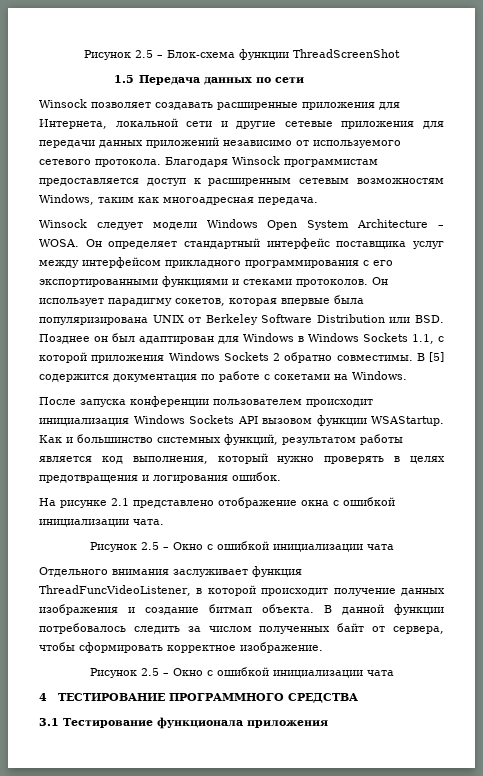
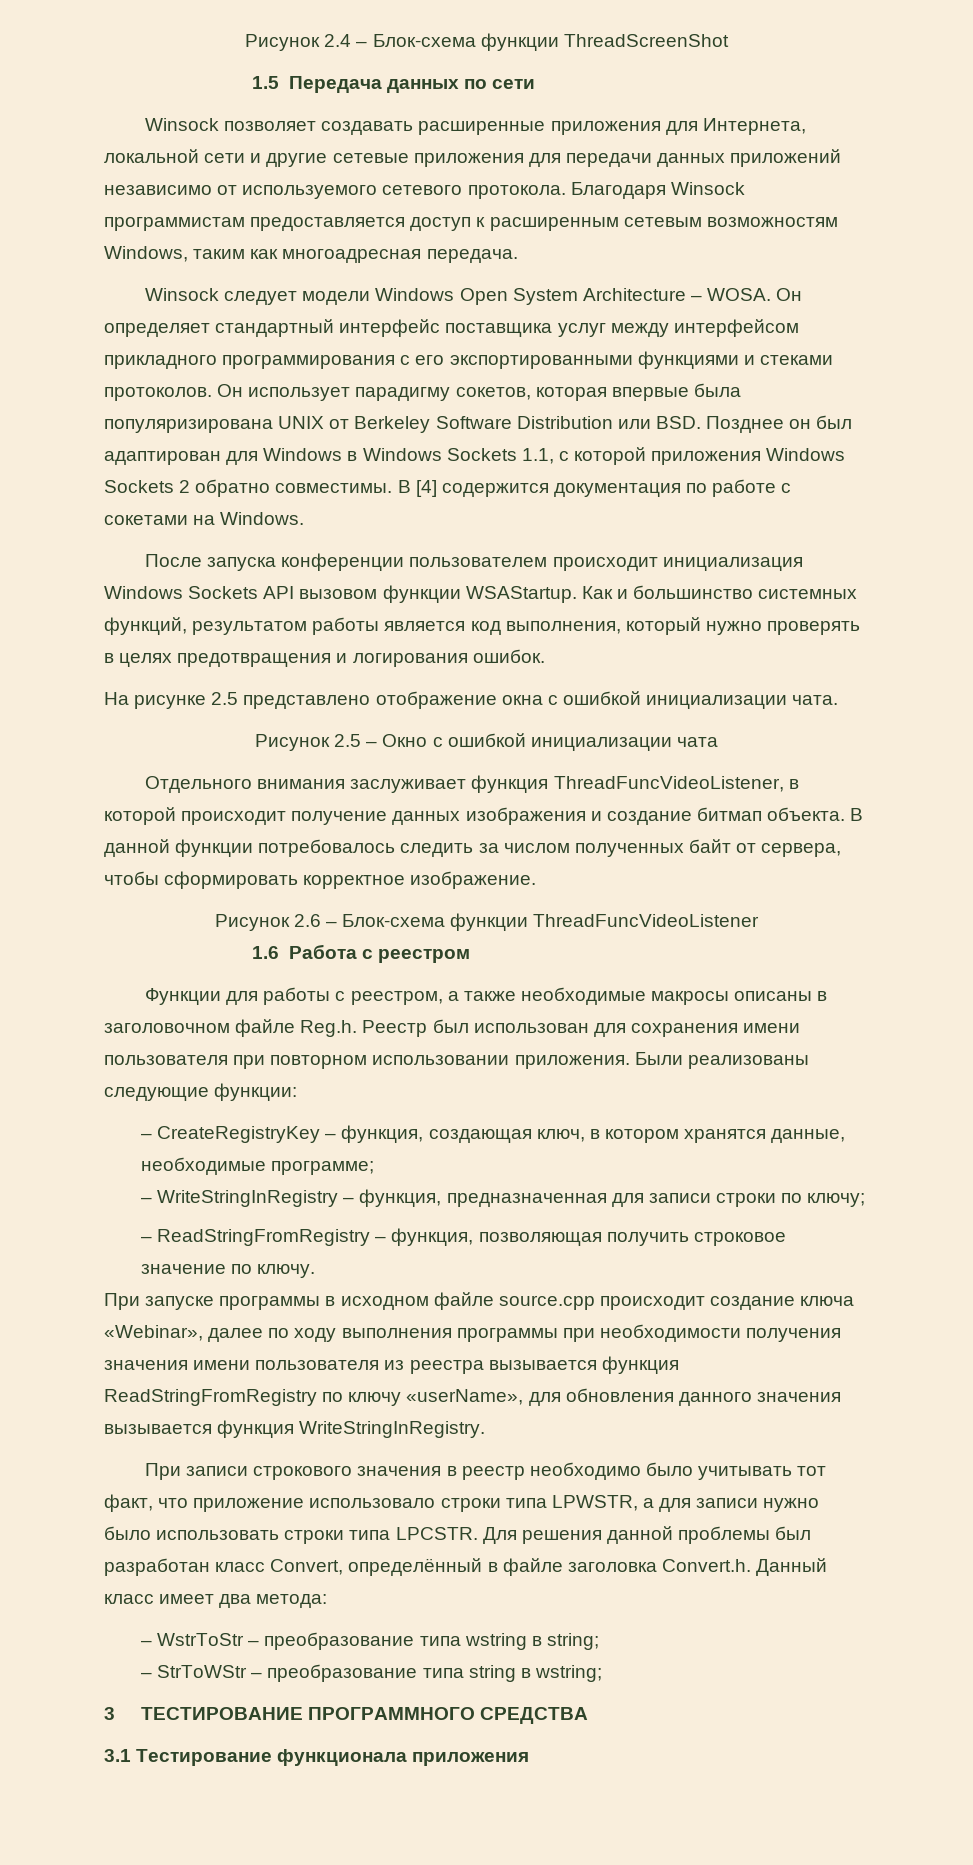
- Рисунок 2.5 – Блок-схема функции ThreadScreenShot
+ Рисунок 2.4 – Блок-схема функции ThreadScreenShot
- В [5] содержится документация по работе с сокетами на Windows.
+ В [4] содержится документация по работе с сокетами на Windows.
- На рисунке 2.1 представлено отображение окна с ошибкой инициализации чата.
+ На рисунке 2.5 представлено отображение окна с ошибкой инициализации чата.
  В данной функции потребовалось следить за числом полученных байт от сервера, чтобы сформировать корректное изображение.
- Рисунок 2.5 – Окно с ошибкой инициализации чата
- 4 ТЕСТИРОВАНИЕ ПРОГРАММНОГО СРЕДСТВА
+ Рисунок 2.6 – Блок-схема функции ThreadFuncVideoListener
+ 1.6 Работа с реестром
+ Функции для работы с реестром, а также необходимые макросы описаны в заголовочном файле Reg.h. Реестр был использован для сохранения имени пользователя при повторном использовании приложения. Были реализованы следующие функции:
+ – CreateRegistryKey – функция, создающая ключ, в котором хранятся данные, необходимые программе;
+ – WriteStringInRegistry – функция, предназначенная для записи строки по ключу;
+ – ReadStringFromRegistry – функция, позволяющая получить строковое значение по ключу.
+ При запуске программы в исходном файле source.cpp происходит создание ключа «Webinar», далее по ходу выполнения программы при необходимости получения значения имени пользователя из реестра вызывается функция ReadStringFromRegistry по ключу «userName», для обновления данного значения вызывается функция WriteStringInRegistry.
+ При записи строкового значения в реестр необходимо было учитывать тот факт, что приложение использовало строки типа LPWSTR, а для записи нужно было использовать строки типа LPCSTR. Для решения данной проблемы был разработан класс Convert, определённый в файле заголовка Convert.h. Данный класс имеет два метода:
+ – WstrToStr – преобразование типа wstring в string;
+ – StrToWStr – преобразование типа string в wstring;
+ 3 ТЕСТИРОВАНИЕ ПРОГРАММНОГО СРЕДСТВА

